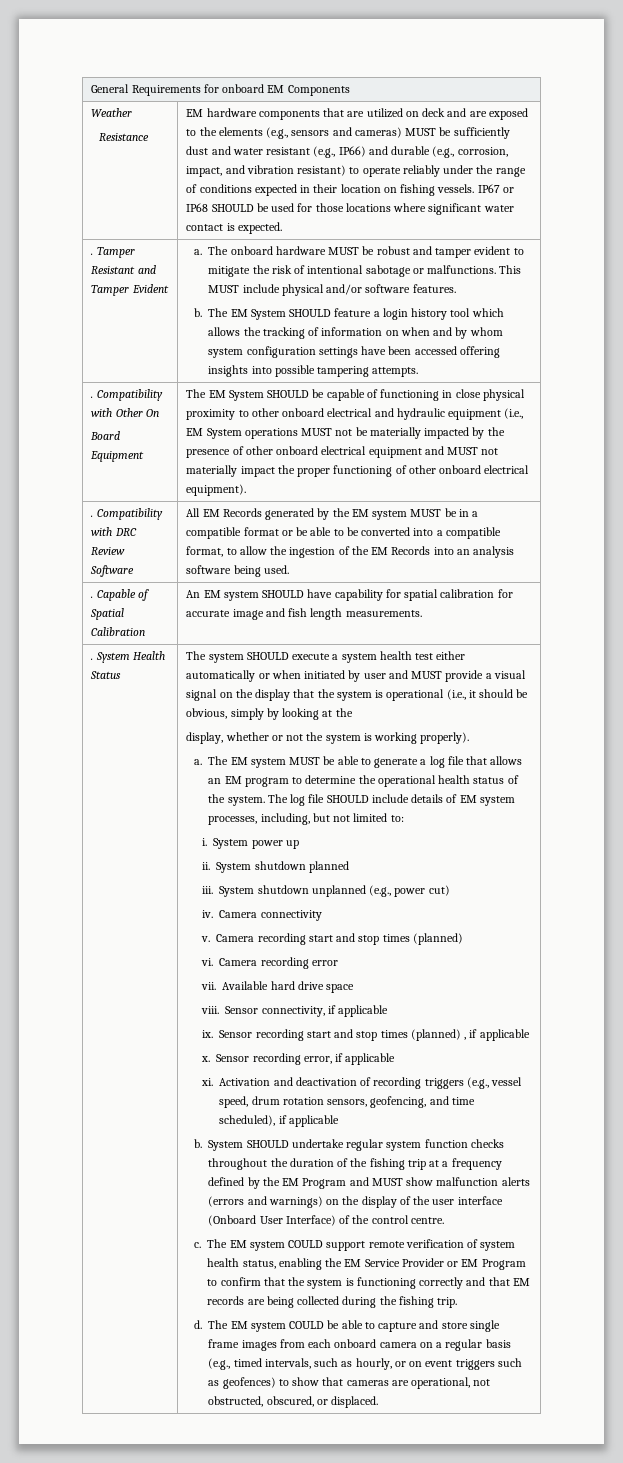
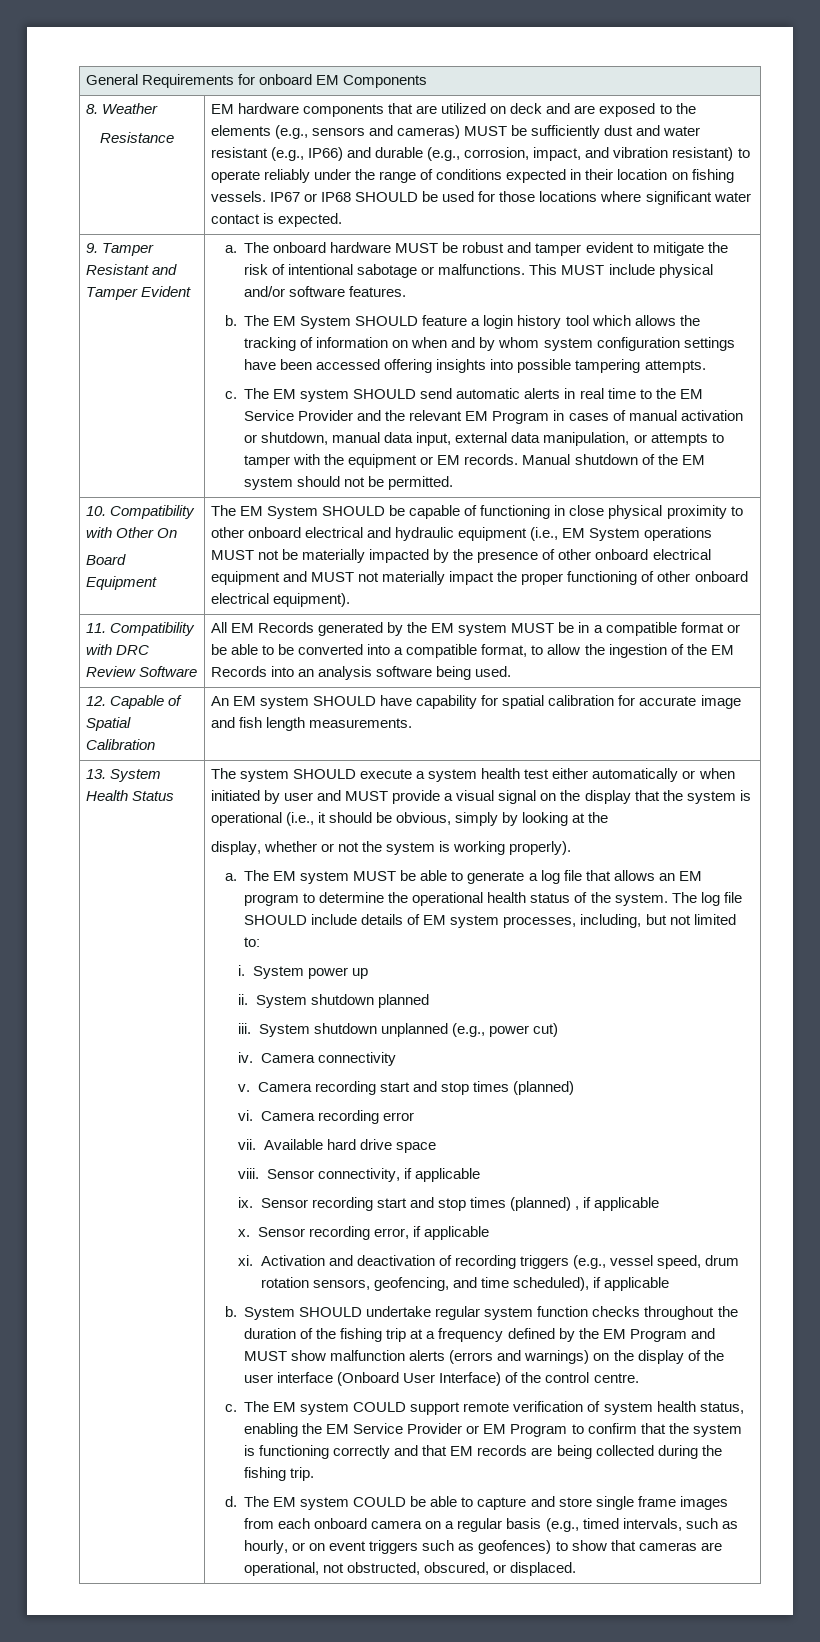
- Weather
+ 8. Weather
- . Tamper Resistant and Tamper Evident
+ 9. Tamper Resistant and Tamper Evident
- . Compatibility with Other On
+ c. The EM system SHOULD send automatic alerts in real time to the EM Service Provider and the relevant EM Program in cases of manual activation or shutdown, manual data input, external data manipulation, or attempts to tamper with the equipment or EM records. Manual shutdown of the EM system should not be permitted.
+ 10. Compatibility with Other On
- . Compatibility with DRC Review Software
+ 11. Compatibility with DRC Review Software
- . Capable of Spatial Calibration | An EM system SHOULD have capability for spatial calibration for accurate image and fish length measurements.
+ 12. Capable of Spatial Calibration | An EM system SHOULD have capability for spatial calibration for accurate image and fish length measurements.
- . System Health Status
+ 13. System Health Status

